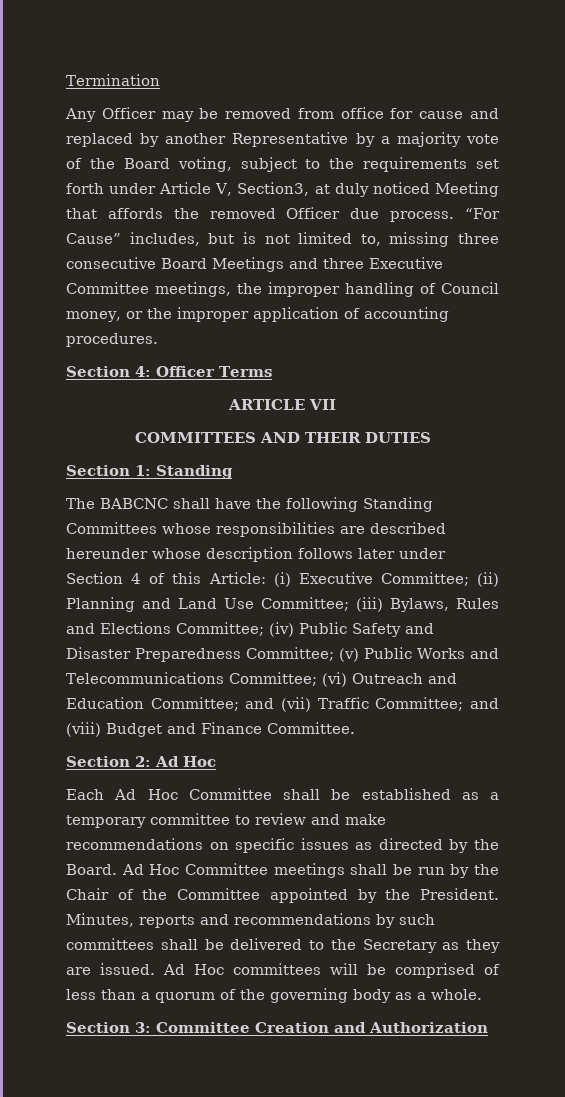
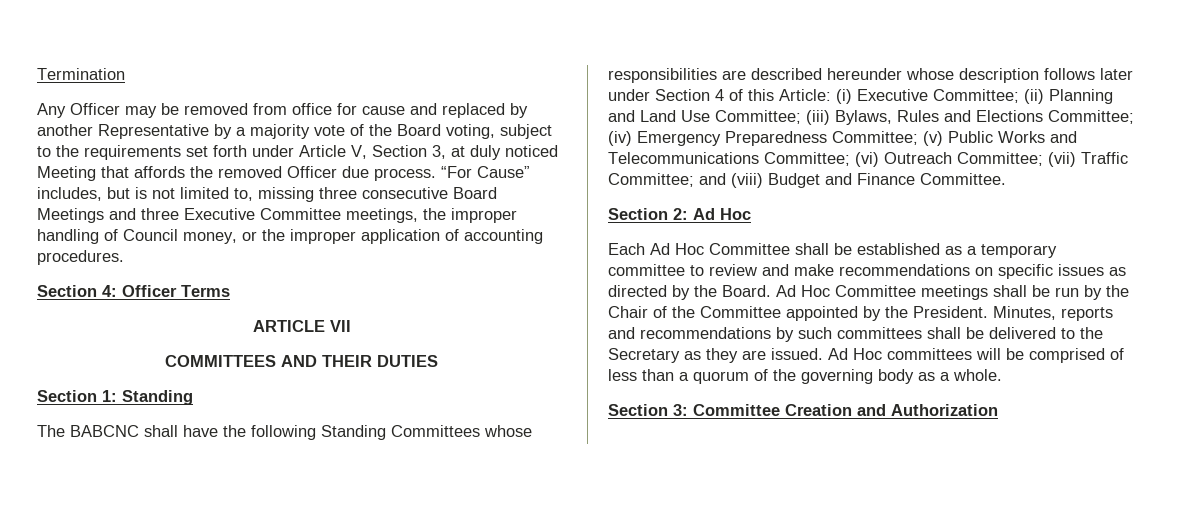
- Any Officer may be removed from office for cause and replaced by another Representative by a majority vote of the Board voting, subject to the requirements set forth under Article V, Section3, at duly noticed Meeting that affords the removed Officer due process.
+ Any Officer may be removed from office for cause and replaced by another Representative by a majority vote of the Board voting, subject to the requirements set forth under Article V, Section 3, at duly noticed Meeting that affords the removed Officer due process.
- The BABCNC shall have the following Standing Committees whose responsibilities are described hereunder whose description follows later under Section 4 of this Article: (i) Executive Committee; (ii) Planning and Land Use Committee; (iii) Bylaws, Rules and Elections Committee; (iv) Public Safety and Disaster Preparedness Committee; (v) Public Works and Telecommunications Committee; (vi) Outreach and Education Committee; and (vii) Traffic Committee; and (viii) Budget and Finance Committee.
+ The BABCNC shall have the following Standing Committees whose responsibilities are described hereunder whose description follows later under Section 4 of this Article: (i) Executive Committee; (ii) Planning and Land Use Committee; (iii) Bylaws, Rules and Elections Committee; (iv) Emergency Preparedness Committee; (v) Public Works and Telecommunications Committee; (vi) Outreach Committee; (vii) Traffic Committee; and (viii) Budget and Finance Committee.

